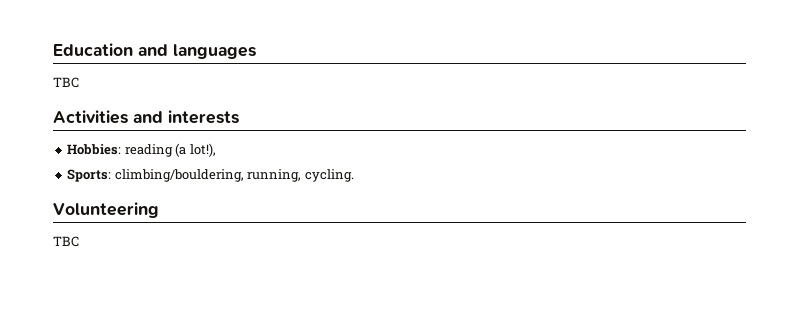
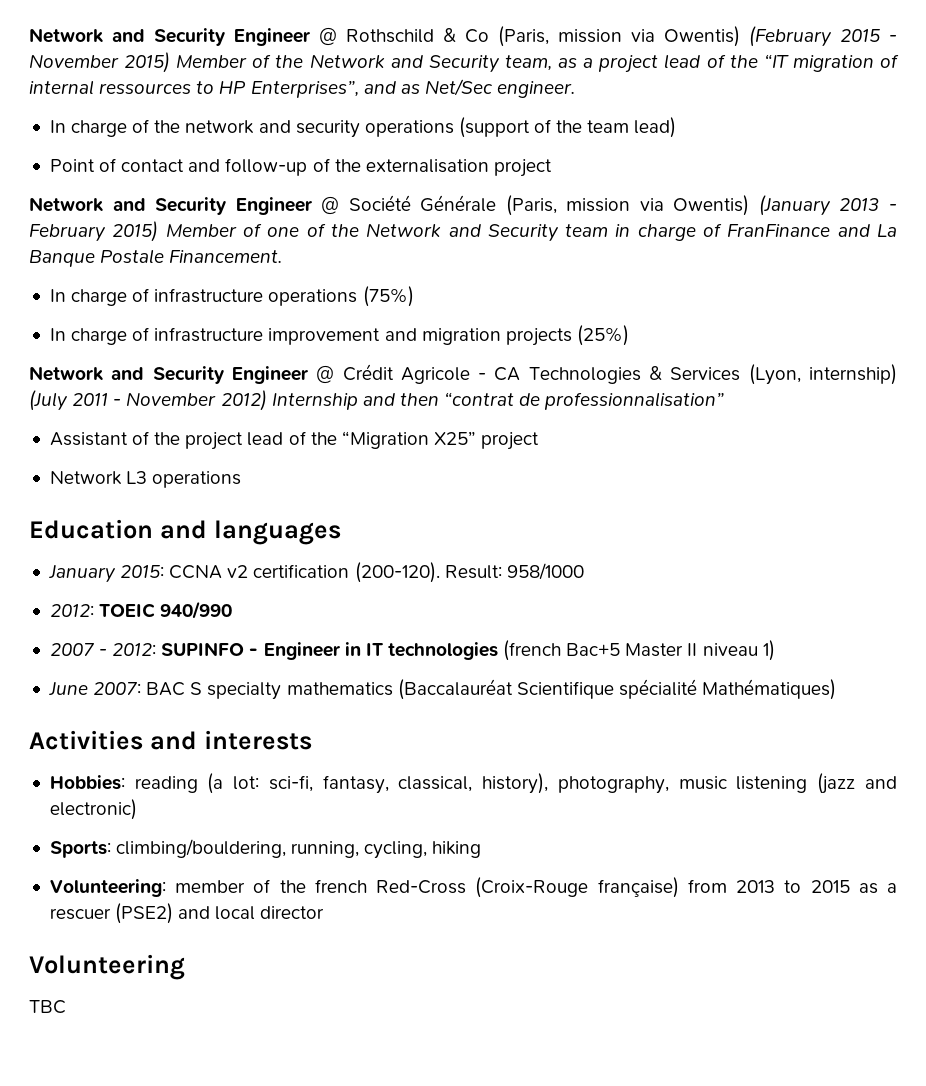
+ Network and Security Engineer @ Rothschild & Co (Paris, mission via Owentis) (February 2015 - November 2015) Member of the Network and Security team, as a project lead of the “IT migration of internal ressources to HP Enterprises”, and as Net/Sec engineer.
+ In charge of the network and security operations (support of the team lead)
+ Point of contact and follow-up of the externalisation project
+ Network and Security Engineer @ Société Générale (Paris, mission via Owentis) (January 2013 - February 2015) Member of one of the Network and Security team in charge of FranFinance and La Banque Postale Financement.
+ In charge of infrastructure operations (75%)
+ In charge of infrastructure improvement and migration projects (25%)
+ Network and Security Engineer @ Crédit Agricole - CA Technologies & Services (Lyon, internship) (July 2011 - November 2012) Internship and then “contrat de professionnalisation”
+ Assistant of the project lead of the “Migration X25” project
+ Network L3 operations
  Education and languages
- TBC
+ January 2015: CCNA v2 certification (200-120). Result: 958/1000
+ 2012: TOEIC 940/990
+ 2007 - 2012: SUPINFO - Engineer in IT technologies (french Bac+5 Master II niveau 1)
+ June 2007: BAC S specialty mathematics (Baccalauréat Scientifique spécialité Mathématiques)
- Hobbies: reading (a lot!),
- Sports: climbing/bouldering, running, cycling.
+ Hobbies: reading (a lot: sci-fi, fantasy, classical, history), photography, music listening (jazz and electronic)
+ Sports: climbing/bouldering, running, cycling, hiking
+ Volunteering: member of the french Red-Cross (Croix-Rouge française) from 2013 to 2015 as a rescuer (PSE2) and local director

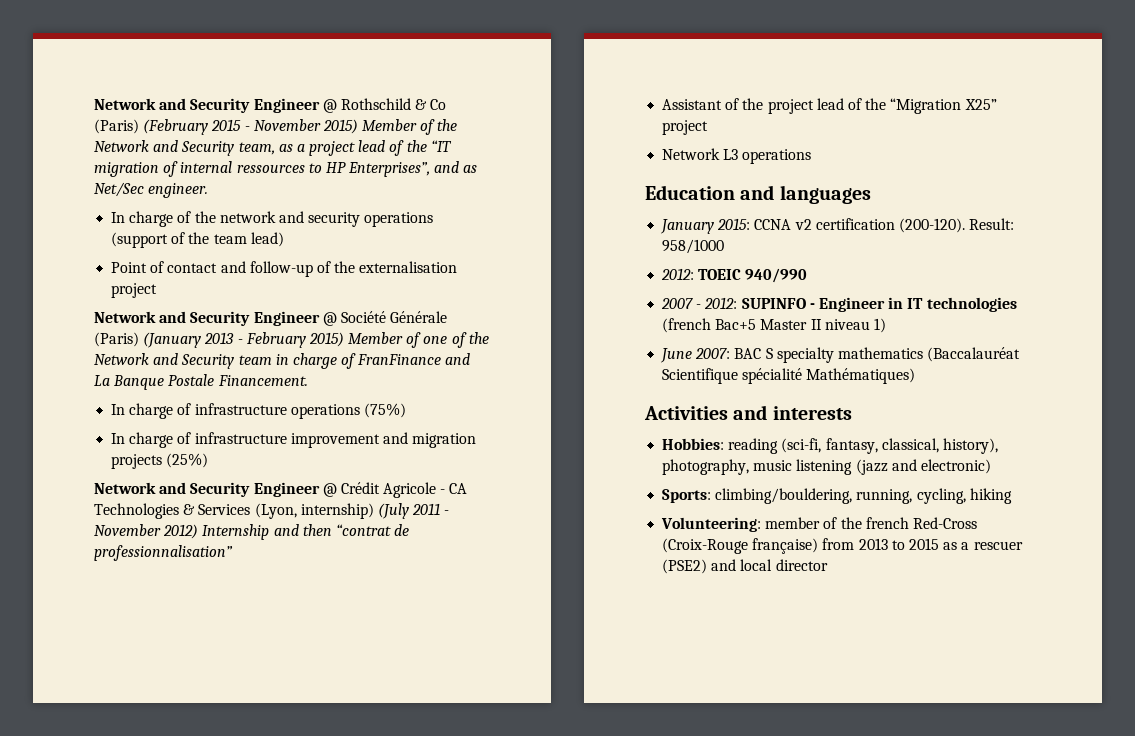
- Network and Security Engineer @ Rothschild & Co (Paris, mission via Owentis) (February 2015 - November 2015) Member of the Network and Security team, as a project lead of the “IT migration of internal ressources to HP Enterprises”, and as Net/Sec engineer.
+ Network and Security Engineer @ Rothschild & Co (Paris) (February 2015 - November 2015) Member of the Network and Security team, as a project lead of the “IT migration of internal ressources to HP Enterprises”, and as Net/Sec engineer.
- Network and Security Engineer @ Société Générale (Paris, mission via Owentis) (January 2013 - February 2015) Member of one of the Network and Security team in charge of FranFinance and La Banque Postale Financement.
+ Network and Security Engineer @ Société Générale (Paris) (January 2013 - February 2015) Member of one of the Network and Security team in charge of FranFinance and La Banque Postale Financement.
- Hobbies: reading (a lot: sci-fi, fantasy, classical, history), photography, music listening (jazz and electronic)
+ Hobbies: reading (sci-fi, fantasy, classical, history), photography, music listening (jazz and electronic)
- Volunteering
- TBC

